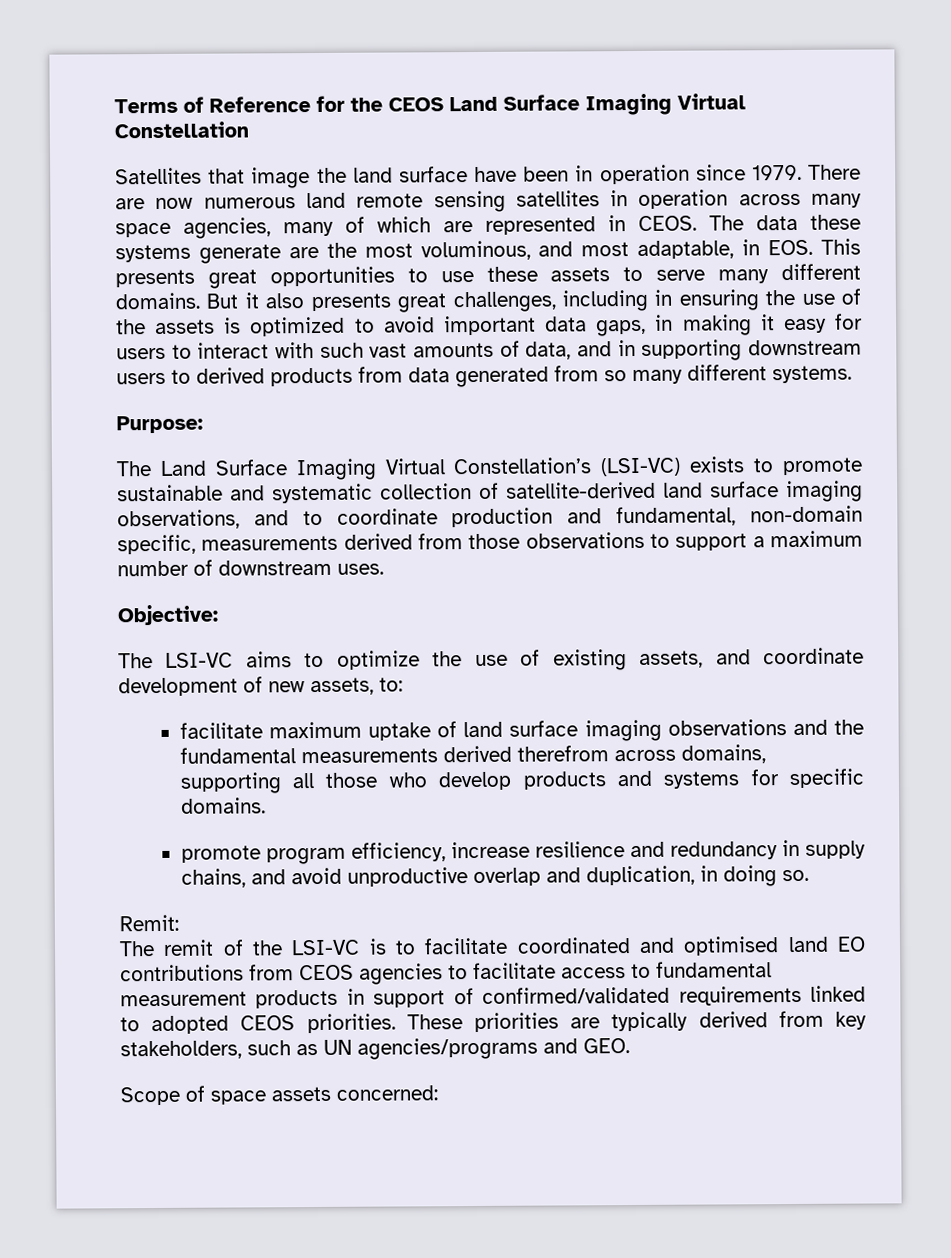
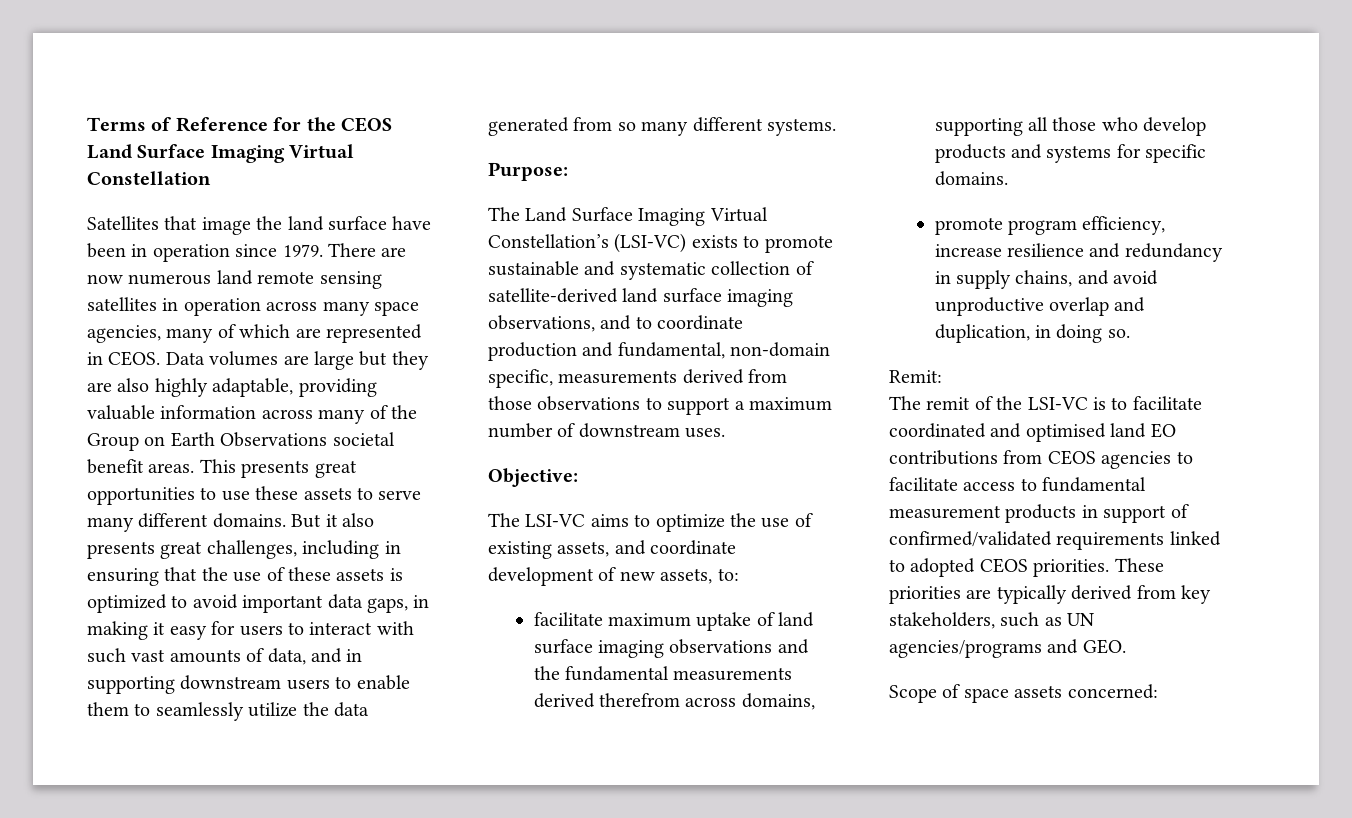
- The data these systems generate are the most voluminous, and most adaptable, in EOS. This presents great opportunities to use these assets to serve many different domains.
+ Data volumes are large but they are also highly adaptable, providing valuable information across many of the Group on Earth Observations societal benefit areas. This presents great opportunities to use these assets to serve many different domains.
- But it also presents great challenges, including in ensuring the use of the assets is optimized to avoid important data gaps, in making it easy for users to interact with such vast amounts of data, and in supporting downstream users to derived products from data generated from so many different systems.
+ But it also presents great challenges, including in ensuring that the use of these assets is optimized to avoid important data gaps, in making it easy for users to interact with such vast amounts of data, and in supporting downstream users to enable them to seamlessly utilize the data generated from so many different systems.

